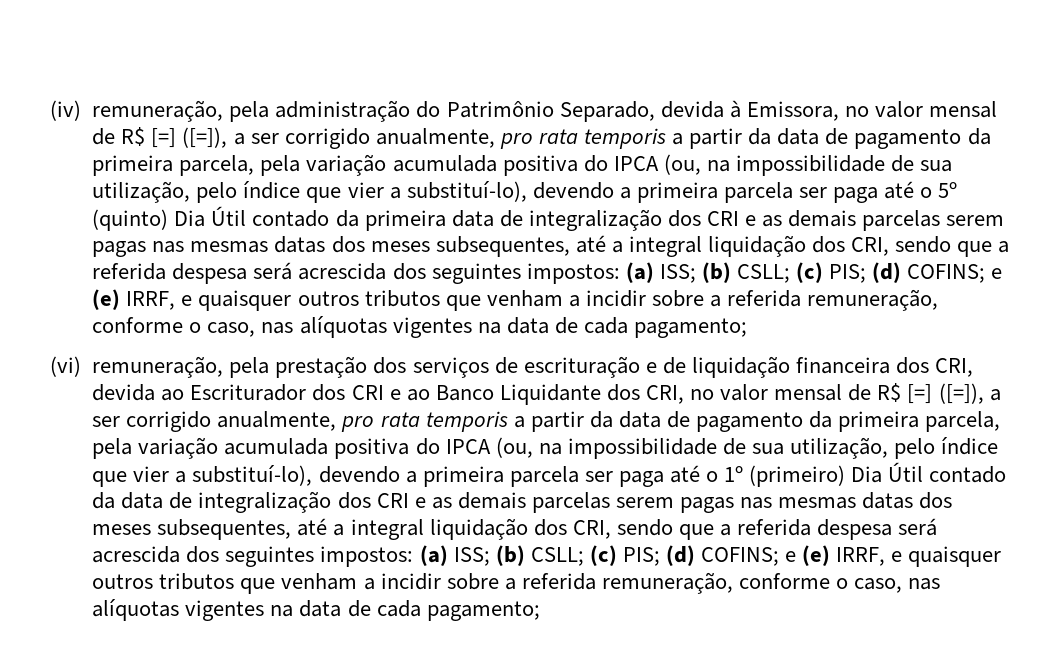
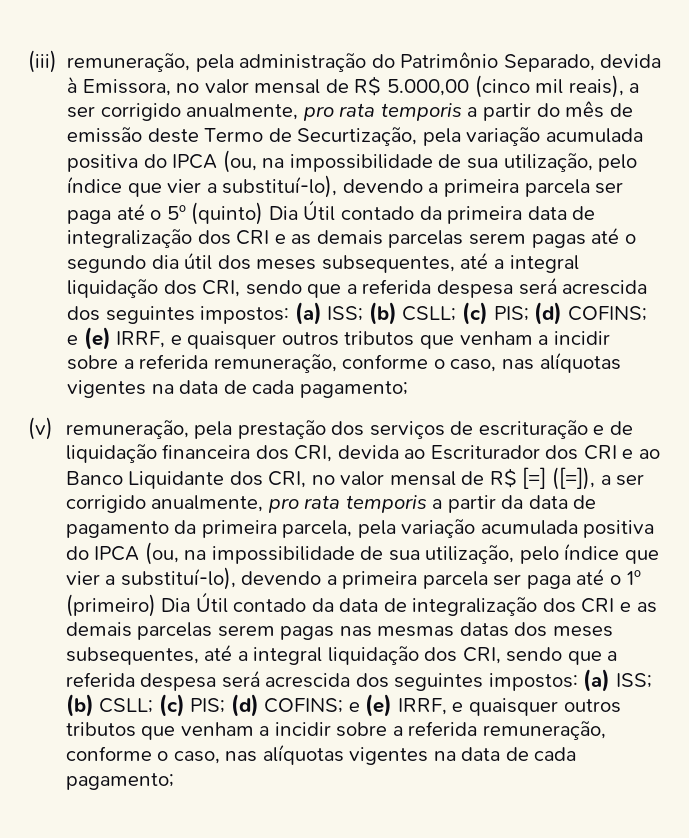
- (iv) remuneração, pela administração do Patrimônio Separado, devida à Emissora, no valor mensal de R$ [=] ([=]), a ser corrigido anualmente, pro rata temporis a partir da data de pagamento da primeira parcela, pela variação acumulada positiva do IPCA (ou, na impossibilidade de sua utilização, pelo índice que vier a substituí-lo), devendo a primeira parcela ser paga até o 5º (quinto) Dia Útil contado da primeira data de integralização dos CRI e as demais parcelas serem pagas nas mesmas datas dos meses subsequentes, até a integral liquidação dos CRI, sendo que a referida despesa será acrescida dos seguintes impostos:
+ (iii) remuneração, pela administração do Patrimônio Separado, devida à Emissora, no valor mensal de R$ 5.000,00 (cinco mil reais), a ser corrigido anualmente, pro rata temporis a partir do mês de emissão deste Termo de Securtização, pela variação acumulada positiva do IPCA (ou, na impossibilidade de sua utilização, pelo índice que vier a substituí-lo), devendo a primeira parcela ser paga até o 5º (quinto) Dia Útil contado da primeira data de integralização dos CRI e as demais parcelas serem pagas até o segundo dia útil dos meses subsequentes, até a integral liquidação dos CRI, sendo que a referida despesa será acrescida dos seguintes impostos:
- (vi) remuneração, pela prestação dos serviços de escrituração e de liquidação financeira dos CRI, devida ao Escriturador dos CRI e ao Banco Liquidante dos CRI, no valor mensal de R$ [=] ([=]), a ser corrigido anualmente, pro rata temporis a partir da data de pagamento da primeira parcela, pela variação acumulada positiva do IPCA (ou, na impossibilidade de sua utilização, pelo índice que vier a substituí-lo), devendo a primeira parcela ser paga até o 1º (primeiro) Dia Útil contado da data de integralização dos CRI e as demais parcelas serem pagas nas mesmas datas dos meses subsequentes, até a integral liquidação dos CRI, sendo que a referida despesa será acrescida dos seguintes impostos:
+ (v) remuneração, pela prestação dos serviços de escrituração e de liquidação financeira dos CRI, devida ao Escriturador dos CRI e ao Banco Liquidante dos CRI, no valor mensal de R$ [=] ([=]), a ser corrigido anualmente, pro rata temporis a partir da data de pagamento da primeira parcela, pela variação acumulada positiva do IPCA (ou, na impossibilidade de sua utilização, pelo índice que vier a substituí-lo), devendo a primeira parcela ser paga até o 1º (primeiro) Dia Útil contado da data de integralização dos CRI e as demais parcelas serem pagas nas mesmas datas dos meses subsequentes, até a integral liquidação dos CRI, sendo que a referida despesa será acrescida dos seguintes impostos:

